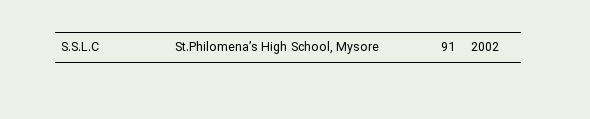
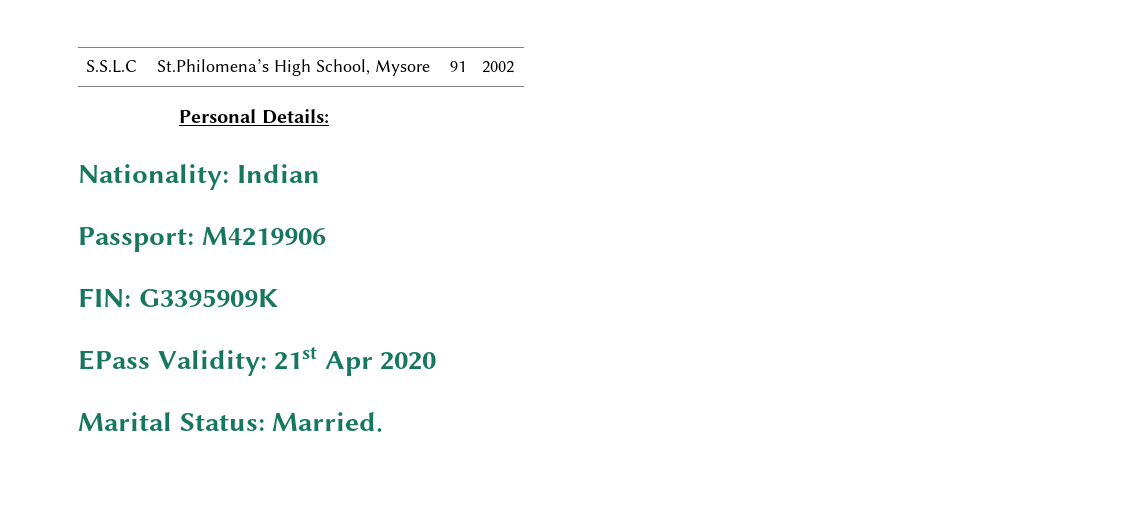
+ Personal Details:
+ Nationality: Indian
+ Passport: M4219906
+ FIN: G3395909K
+ EPass Validity: 21st Apr 2020
+ Marital Status: Married.

